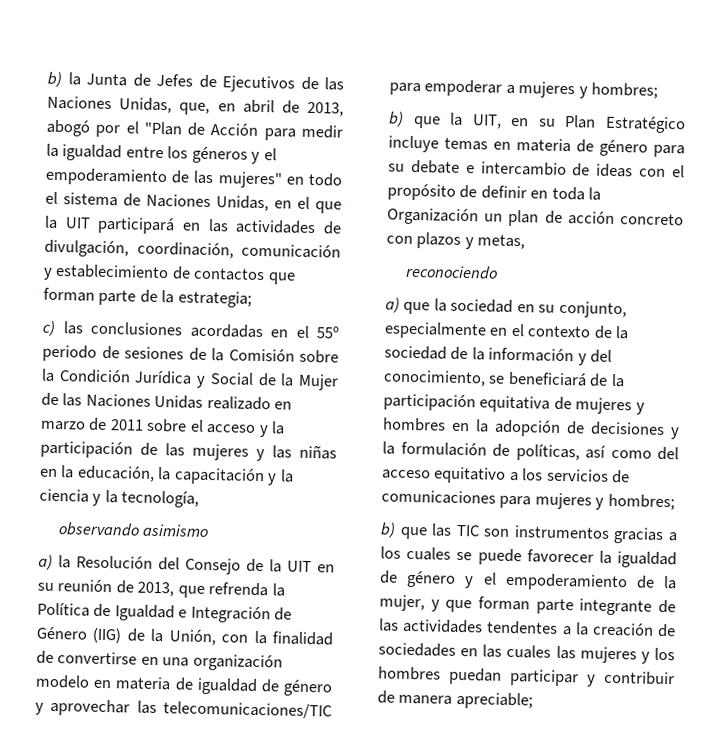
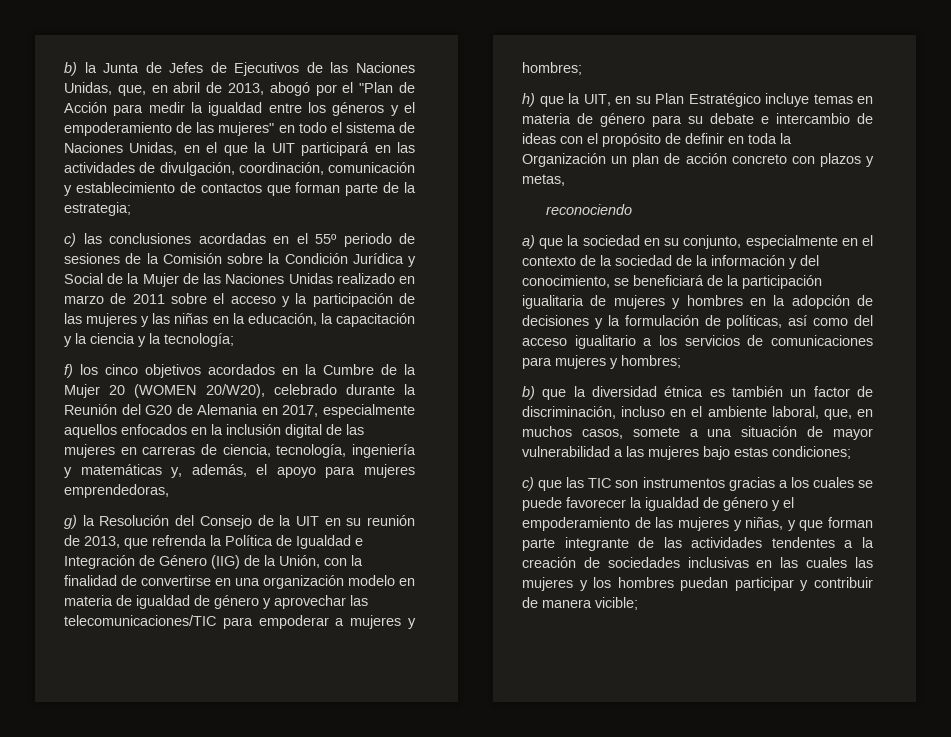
- c) las conclusiones acordadas en el 55º periodo de sesiones de la Comisión sobre la Condición Jurídica y Social de la Mujer de las Naciones Unidas realizado en marzo de 2011 sobre el acceso y la participación de las mujeres y las niñas en la educación, la capacitación y la ciencia y la tecnología,
- observando asimismo
- a) la Resolución del Consejo de la UIT en su reunión de 2013, que refrenda la Política de Igualdad e Integración de Género (IIG) de la Unión, con la finalidad de convertirse en una organización modelo en materia de igualdad de género y aprovechar las telecomunicaciones/TIC para empoderar a mujeres y hombres;
+ c) las conclusiones acordadas en el 55º periodo de sesiones de la Comisión sobre la Condición Jurídica y Social de la Mujer de las Naciones Unidas realizado en marzo de 2011 sobre el acceso y la participación de las mujeres y las niñas en la educación, la capacitación y la ciencia y la tecnología;
+ f) los cinco objetivos acordados en la Cumbre de la Mujer 20 (WOMEN 20/W20), celebrado durante la Reunión del G20 de Alemania en 2017, especialmente aquellos enfocados en la inclusión digital de las mujeres en carreras de ciencia, tecnología, ingeniería y matemáticas y, además, el apoyo para mujeres emprendedoras,
+ g) la Resolución del Consejo de la UIT en su reunión de 2013, que refrenda la Política de Igualdad e Integración de Género (IIG) de la Unión, con la finalidad de convertirse en una organización modelo en materia de igualdad de género y aprovechar las telecomunicaciones/TIC para empoderar a mujeres y hombres;
- b) que la UIT, en su Plan Estratégico incluye temas en materia de género para su debate e intercambio de ideas con el propósito de definir en toda la Organización un plan de acción concreto con plazos y metas,
+ h) que la UIT, en su Plan Estratégico incluye temas en materia de género para su debate e intercambio de ideas con el propósito de definir en toda la Organización un plan de acción concreto con plazos y metas,
- a) que la sociedad en su conjunto, especialmente en el contexto de la sociedad de la información y del conocimiento, se beneficiará de la participación equitativa de mujeres y hombres en la adopción de decisiones y la formulación de políticas, así como del acceso equitativo a los servicios de comunicaciones para mujeres y hombres;
+ a) que la sociedad en su conjunto, especialmente en el contexto de la sociedad de la información y del conocimiento, se beneficiará de la participación igualitaria de mujeres y hombres en la adopción de decisiones y la formulación de políticas, así como del acceso igualitario a los servicios de comunicaciones para mujeres y hombres;
- b) que las TIC son instrumentos gracias a los cuales se puede favorecer la igualdad de género y el empoderamiento de la mujer, y que forman parte integrante de las actividades tendentes a la creación de sociedades en las cuales las mujeres y los hombres puedan participar y contribuir de manera apreciable;
+ b) que la diversidad étnica es también un factor de discriminación, incluso en el ambiente laboral, que, en muchos casos, somete a una situación de mayor vulnerabilidad a las mujeres bajo estas condiciones;
+ c) que las TIC son instrumentos gracias a los cuales se puede favorecer la igualdad de género y el empoderamiento de las mujeres y niñas, y que forman parte integrante de las actividades tendentes a la creación de sociedades inclusivas en las cuales las mujeres y los hombres puedan participar y contribuir de manera vicible;

